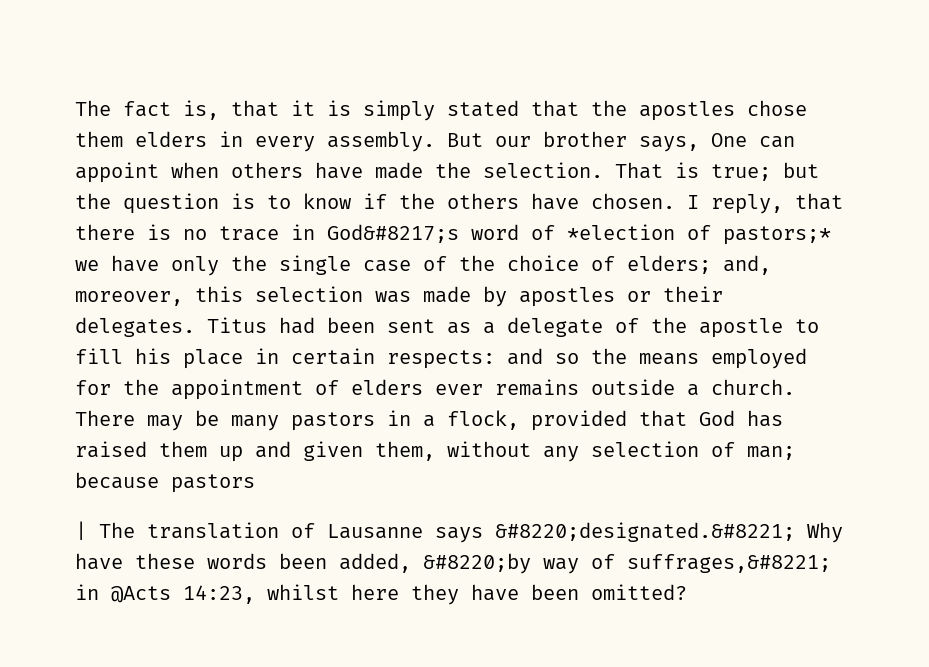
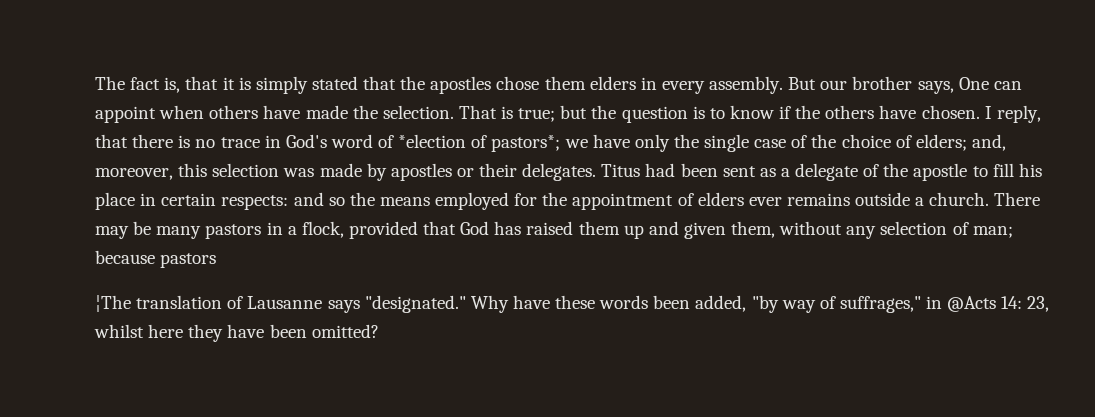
- I reply, that there is no trace in God&#8217;s word of *election of pastors;* we have only the single case of the choice of elders; and, moreover, this selection was made by apostles or their delegates.
+ I reply, that there is no trace in God's word of *election of pastors*; we have only the single case of the choice of elders; and, moreover, this selection was made by apostles or their delegates.
- | The translation of Lausanne says &#8220;designated.&#8221; Why have these words been added, &#8220;by way of suffrages,&#8221; in @Acts 14:23, whilst here they have been omitted?
+ ¦The translation of Lausanne says "designated." Why have these words been added, "by way of suffrages," in @Acts 14: 23, whilst here they have been omitted?

